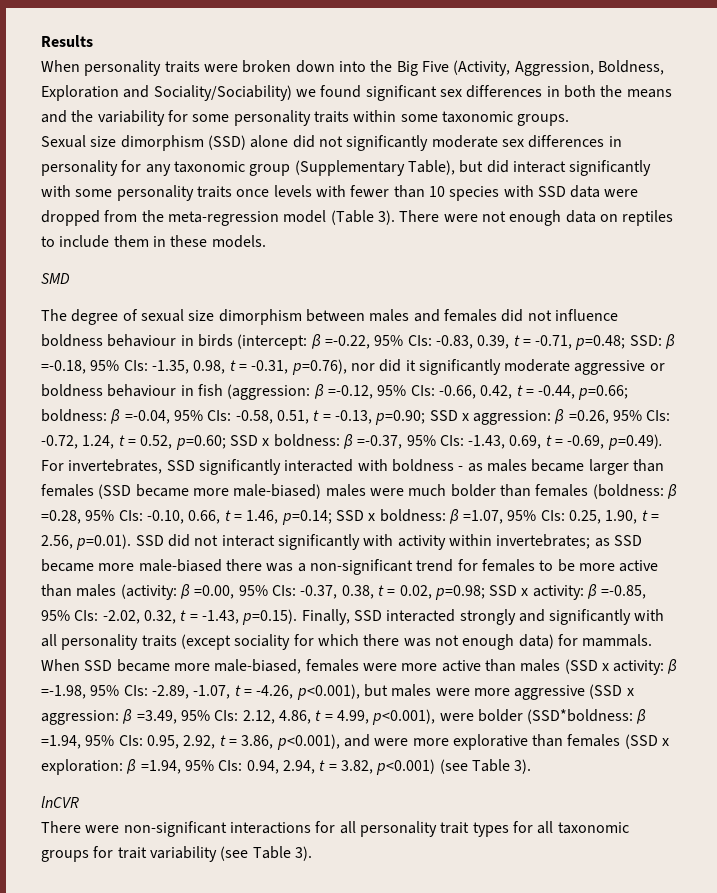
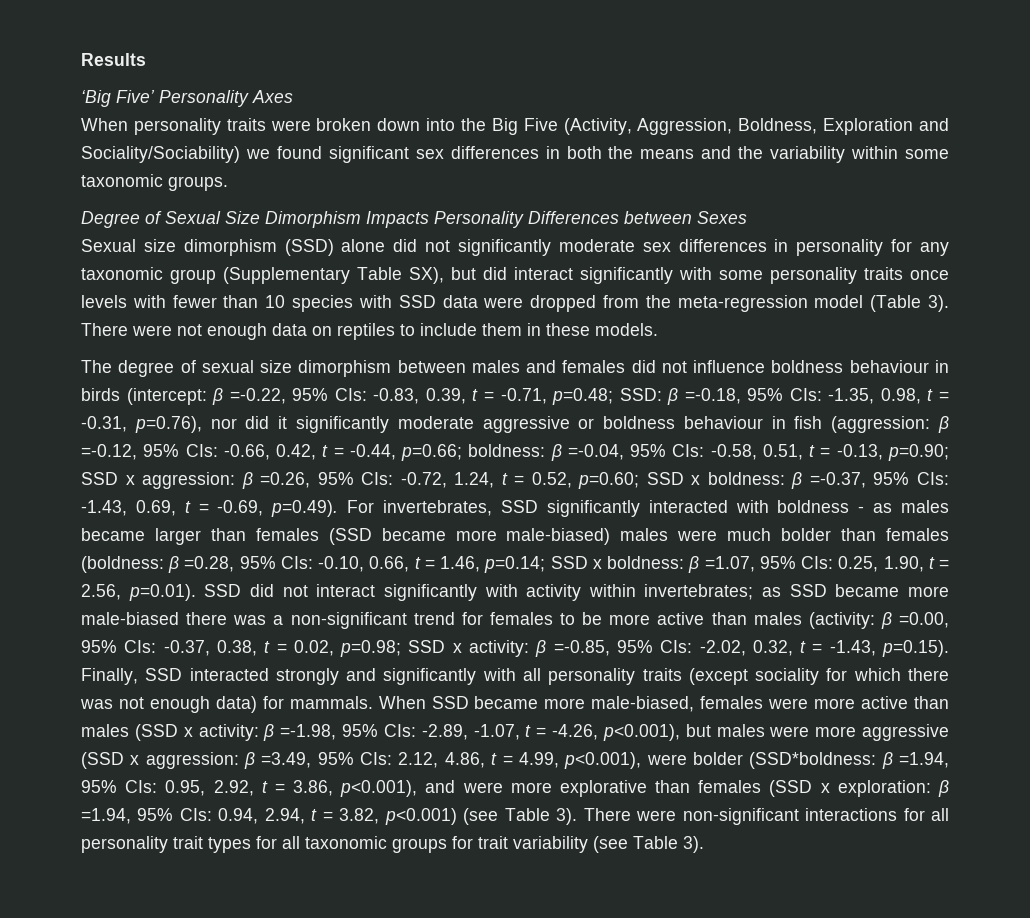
+ ‘Big Five’ Personality Axes
- When personality traits were broken down into the Big Five (Activity, Aggression, Boldness, Exploration and Sociality/Sociability) we found significant sex differences in both the means and the variability for some personality traits within some taxonomic groups.
+ When personality traits were broken down into the Big Five (Activity, Aggression, Boldness, Exploration and Sociality/Sociability) we found significant sex differences in both the means and the variability within some taxonomic groups.
+ Degree of Sexual Size Dimorphism Impacts Personality Differences between Sexes
- Sexual size dimorphism (SSD) alone did not significantly moderate sex differences in personality for any taxonomic group (Supplementary Table), but did interact significantly with some personality traits once levels with fewer than 10 species with SSD data were dropped from the meta-regression model (Table 3).
+ Sexual size dimorphism (SSD) alone did not significantly moderate sex differences in personality for any taxonomic group (Supplementary Table SX), but did interact significantly with some personality traits once levels with fewer than 10 species with SSD data were dropped from the meta-regression model (Table 3).
- SMD
- 0.94, 2.94, t = 3.82, p<0.001) (see Table 3).
- lnCVR
- There were non-significant interactions for all personality trait types for all taxonomic groups for trait variability (see Table 3).
+ 0.94, 2.94, t = 3.82, p<0.001) (see Table 3). There were non-significant interactions for all personality trait types for all taxonomic groups for trait variability (see Table 3).

